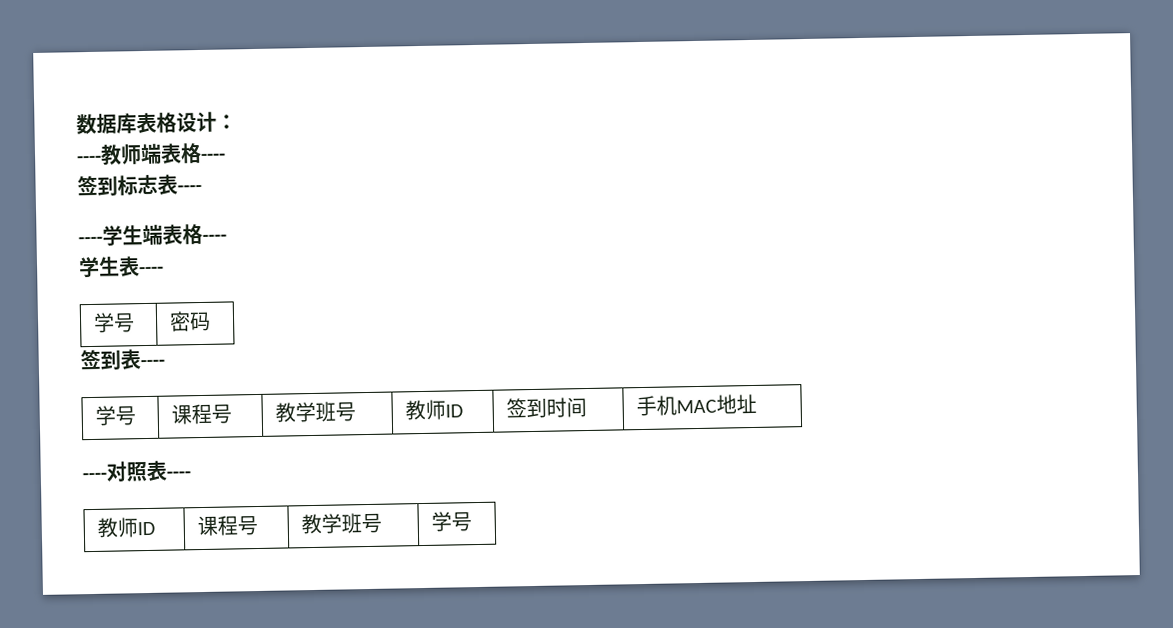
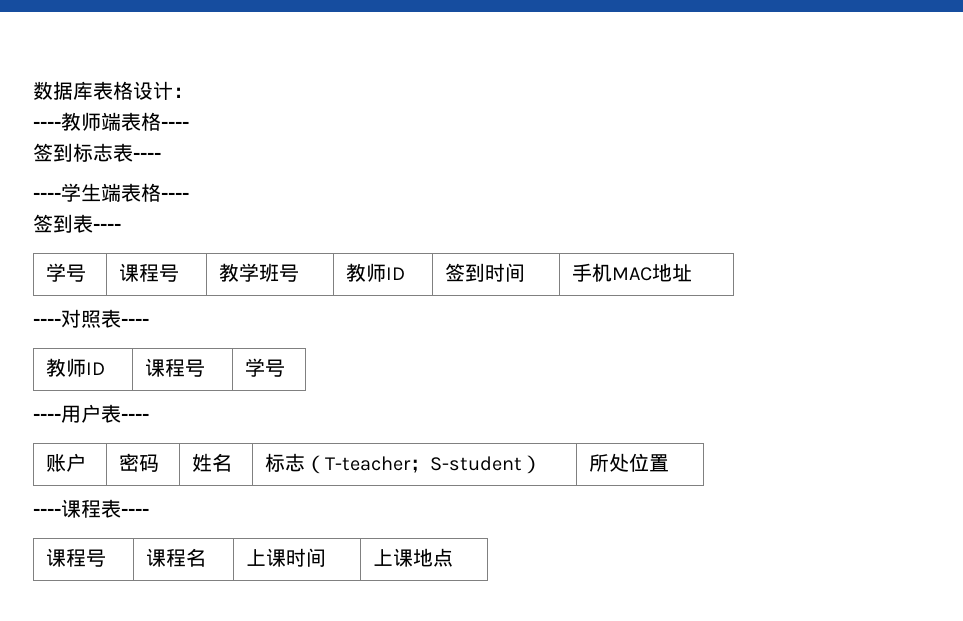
- 学生表----
- 学号 | 密码
- 教师ID | 课程号 | 教学班号 | 学号
+ 教师ID | 课程号 | 学号
+ ----用户表----
+ 账户 | 密码 | 姓名 | 标志（T-teacher；S-student） | 所处位置
+ ----课程表----
+ 课程号 | 课程名 | 上课时间 | 上课地点

